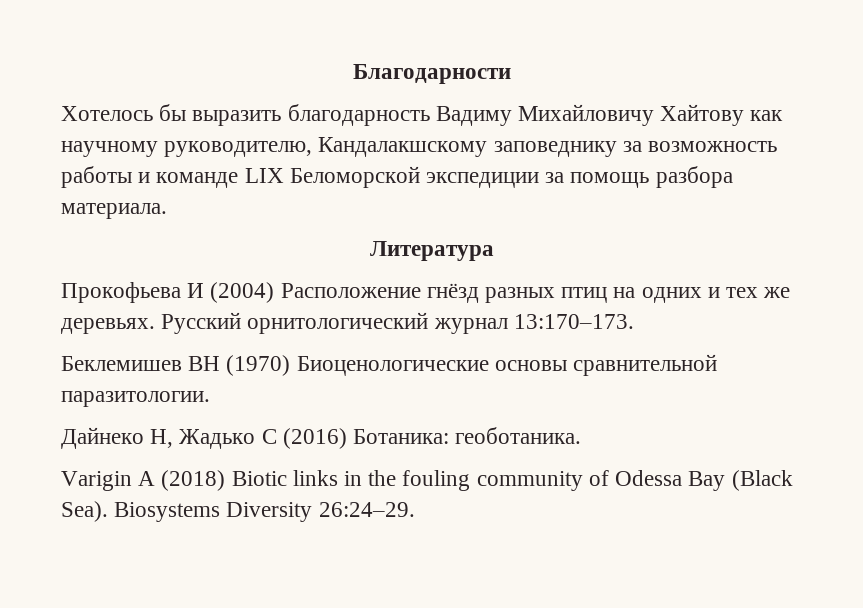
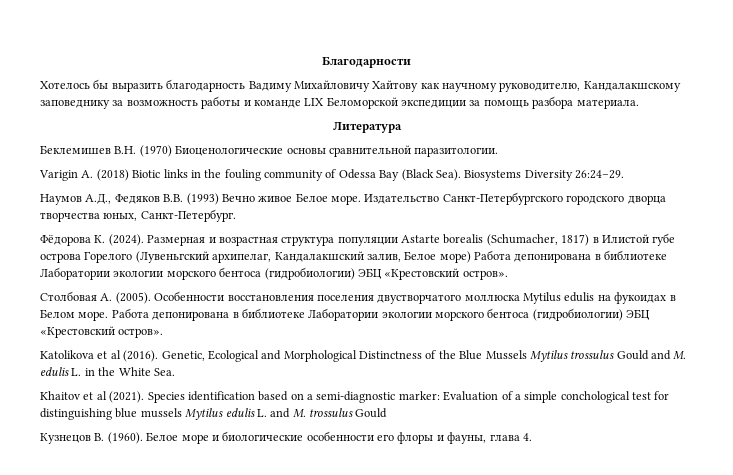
- Прокофьева И (2004) Расположение гнёзд разных птиц на одних и тех же деревьях. Русский орнитологический журнал 13:170–173.
- Беклемишев ВН (1970) Биоценологические основы сравнительной паразитологии.
+ Беклемишев В.Н. (1970) Биоценологические основы сравнительной паразитологии.
- Дайнеко Н, Жадько С (2016) Ботаника: геоботаника.
- Varigin A (2018) Biotic links in the fouling community of Odessa Bay (Black Sea).
+ Varigin A. (2018) Biotic links in the fouling community of Odessa Bay (Black Sea).
+ Наумов А.Д., Федяков В.В. (1993) Вечно живое Белое море. Издательство Санкт-Петербургского городского дворца творчества юных, Санкт-Петербург.
+ Фёдорова К. (2024). Размерная и возрастная структура популяции Astarte borealis (Schumacher, 1817) в Илистой губе острова Горелого (Лувеньгский архипелаг, Кандалакшский залив, Белое море) Работа депонирована в библиотеке Лаборатории экологии морского бентоса (гидробиологии) ЭБЦ «Крестовский остров».
+ Столбовая А. (2005). Особенности восстановления поселения двустворчатого моллюска Mytilus edulis на фукоидах в Белом море. Работа депонирована в библиотеке Лаборатории экологии морского бентоса (гидробиологии) ЭБЦ «Крестовский остров».
+ Katolikova et al (2016). Genetic, Ecological and Morphological Distinctness of the Blue Mussels Mytilus trossulus Gould and M. edulis L. in the White Sea.
+ Khaitov et al (2021). Species identification based on a semi-diagnostic marker: Evaluation of a simple conchological test for distinguishing blue mussels Mytilus edulis L. and M. trossulus Gould
+ Кузнецов В. (1960). Белое море и биологические особенности его флоры и фауны, глава 4.

